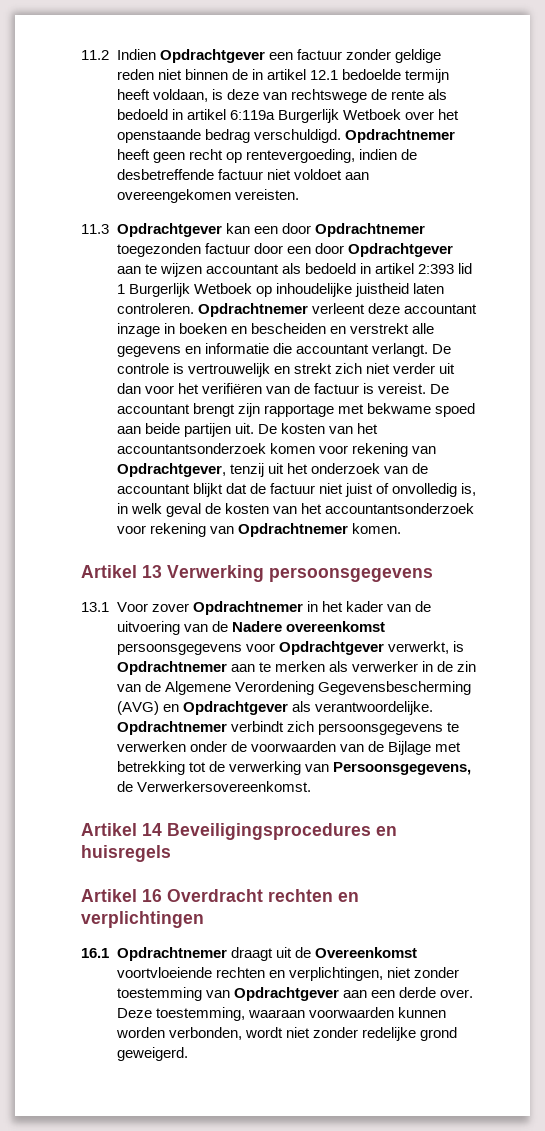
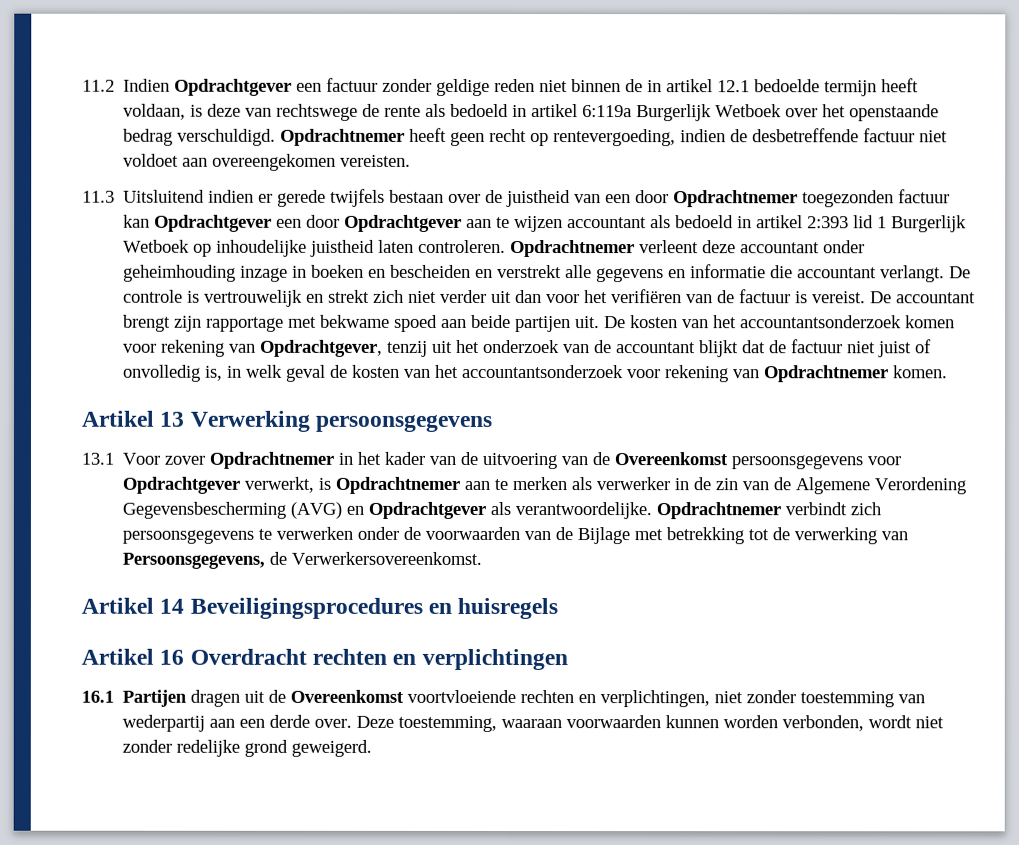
- 11.3 Opdrachtgever kan een door Opdrachtnemer toegezonden factuur door een door Opdrachtgever aan te wijzen accountant als bedoeld in artikel 2:393 lid 1 Burgerlijk Wetboek op inhoudelijke juistheid laten controleren.
+ 11.3 Uitsluitend indien er gerede twijfels bestaan over de juistheid van een door Opdrachtnemer toegezonden factuur kan Opdrachtgever een door Opdrachtgever aan te wijzen accountant als bedoeld in artikel 2:393 lid 1 Burgerlijk Wetboek op inhoudelijke juistheid laten controleren.
- Opdrachtnemer verleent deze accountant inzage in boeken en bescheiden en verstrekt alle gegevens en informatie die accountant verlangt.
+ Opdrachtnemer verleent deze accountant onder geheimhouding inzage in boeken en bescheiden en verstrekt alle gegevens en informatie die accountant verlangt.
- 13.1 Voor zover Opdrachtnemer in het kader van de uitvoering van de Nadere overeenkomst persoonsgegevens voor Opdrachtgever verwerkt, is Opdrachtnemer aan te merken als verwerker in de zin van de Algemene Verordening Gegevensbescherming (AVG) en Opdrachtgever als verantwoordelijke.
+ 13.1 Voor zover Opdrachtnemer in het kader van de uitvoering van de Overeenkomst persoonsgegevens voor Opdrachtgever verwerkt, is Opdrachtnemer aan te merken als verwerker in de zin van de Algemene Verordening Gegevensbescherming (AVG) en Opdrachtgever als verantwoordelijke.
- 16.1 Opdrachtnemer draagt uit de Overeenkomst voortvloeiende rechten en verplichtingen, niet zonder toestemming van Opdrachtgever aan een derde over.
+ 16.1 Partijen dragen uit de Overeenkomst voortvloeiende rechten en verplichtingen, niet zonder toestemming van wederpartij aan een derde over.

